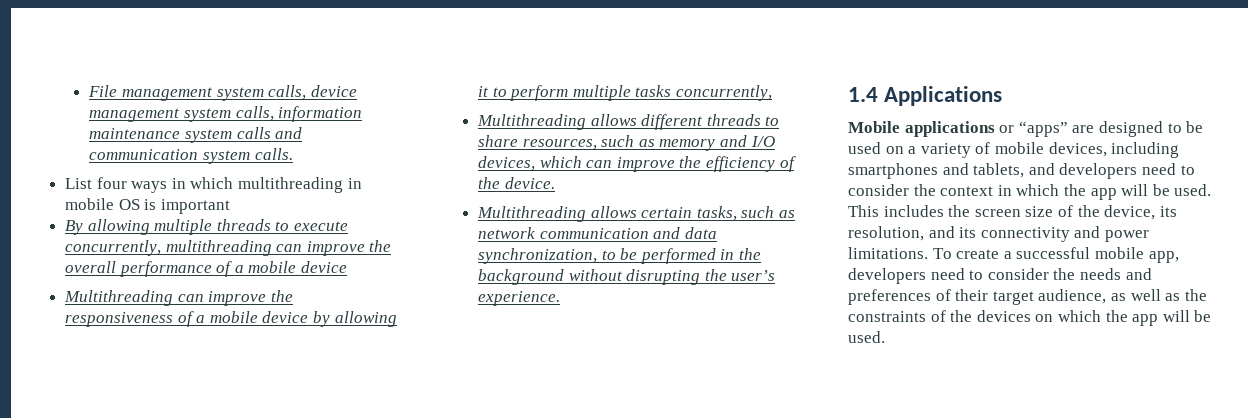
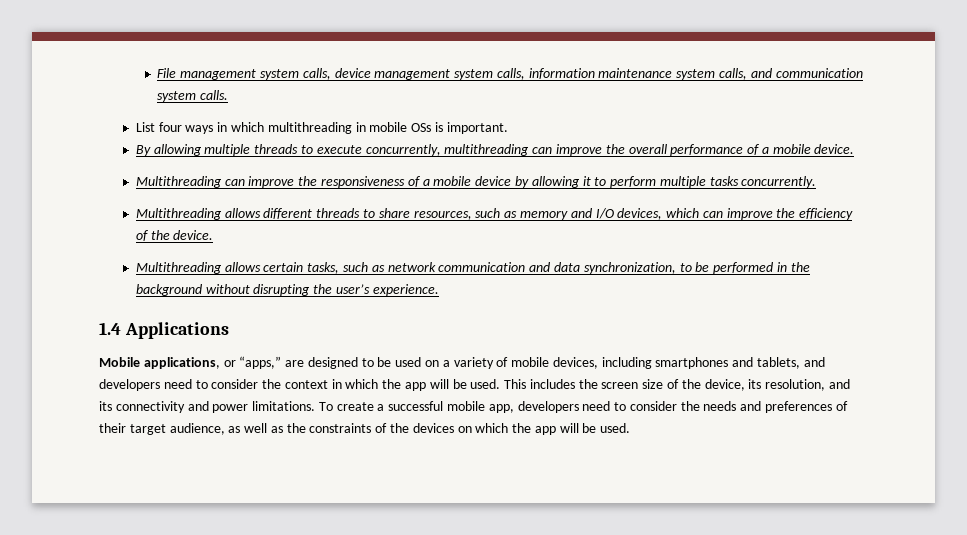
- File management system calls, device management system calls, information maintenance system calls and communication system calls.
+ File management system calls, device management system calls, information maintenance system calls, and communication system calls.
- List four ways in which multithreading in mobile OS is important
+ List four ways in which multithreading in mobile OSs is important.
- By allowing multiple threads to execute concurrently, multithreading can improve the overall performance of a mobile device
+ By allowing multiple threads to execute concurrently, multithreading can improve the overall performance of a mobile device.
- Multithreading can improve the responsiveness of a mobile device by allowing it to perform multiple tasks concurrently,
+ Multithreading can improve the responsiveness of a mobile device by allowing it to perform multiple tasks concurrently.
- Mobile applications or “apps” are designed to be used on a variety of mobile devices, including smartphones and tablets, and developers need to consider the context in which the app will be used.
+ Mobile applications, or “apps,” are designed to be used on a variety of mobile devices, including smartphones and tablets, and developers need to consider the context in which the app will be used.

